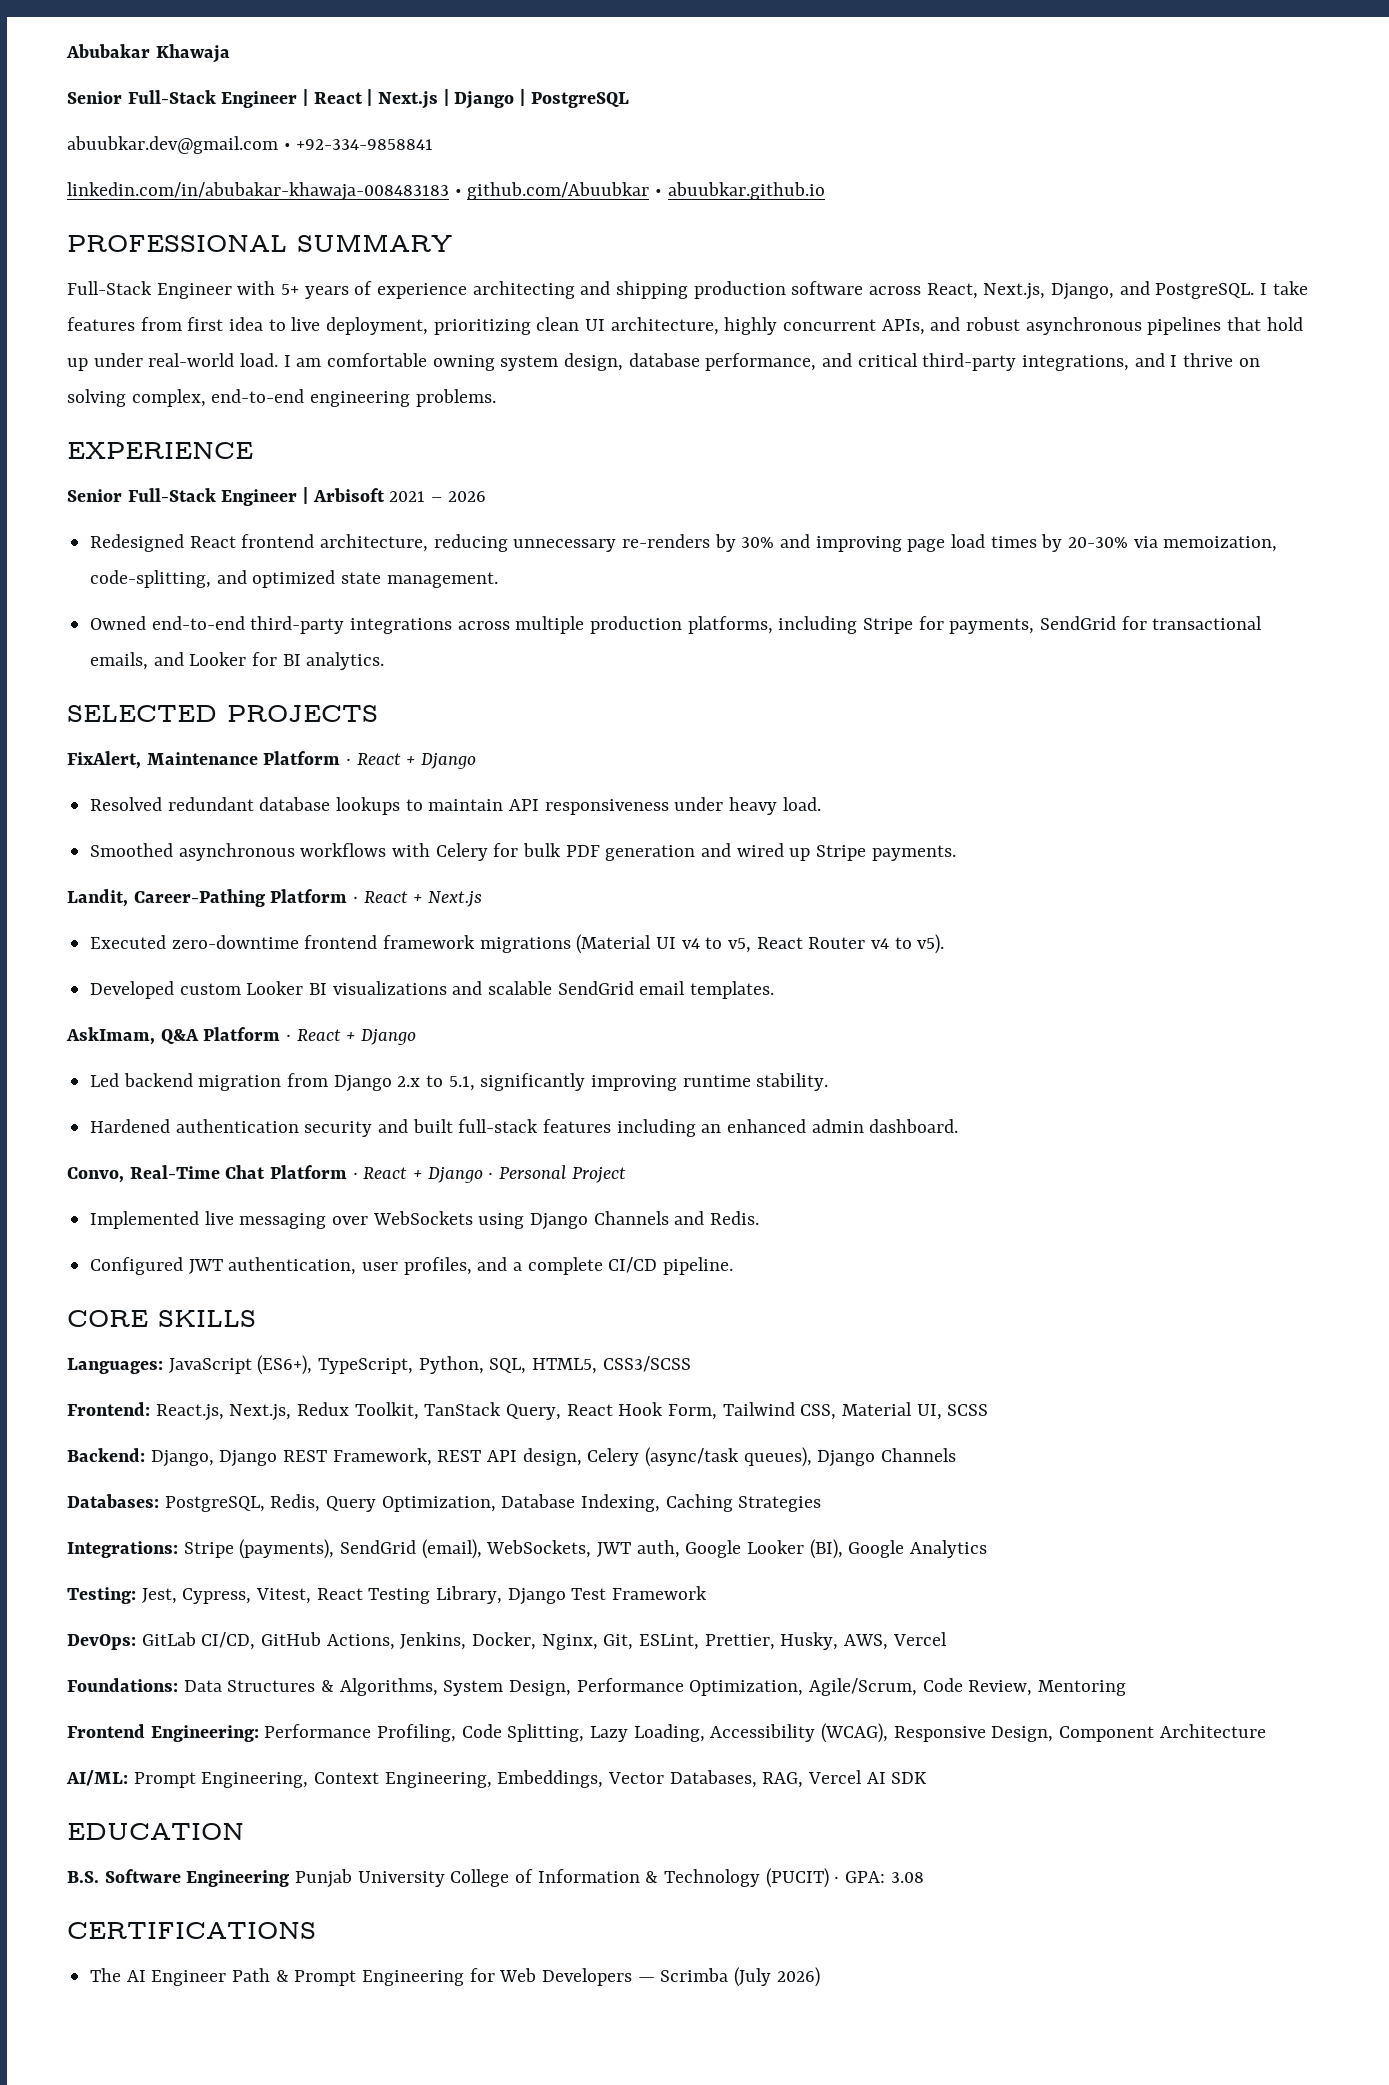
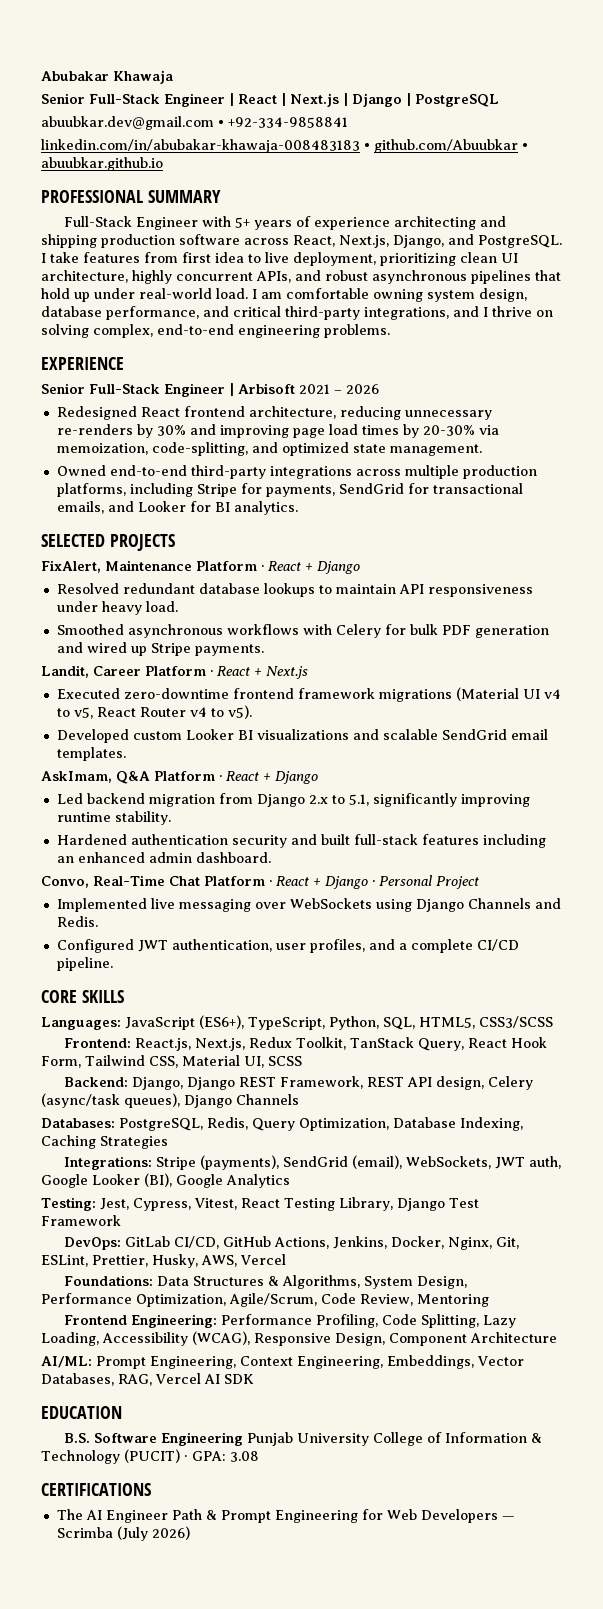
- Landit, Career-Pathing Platform · React + Next.js
+ Landit, Career Platform · React + Next.js

